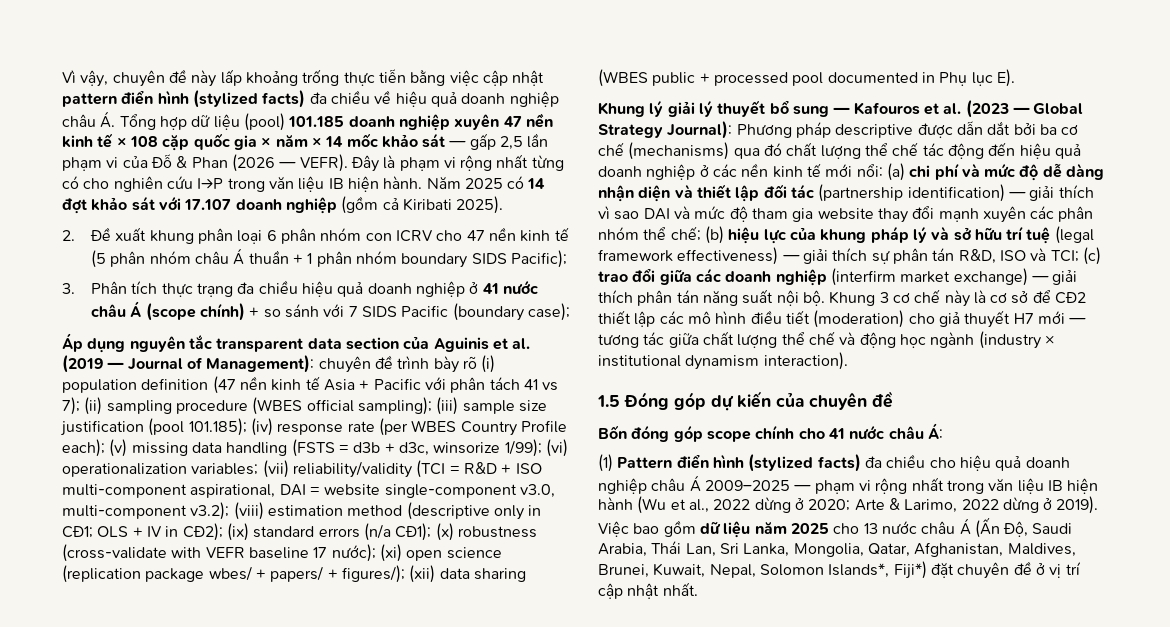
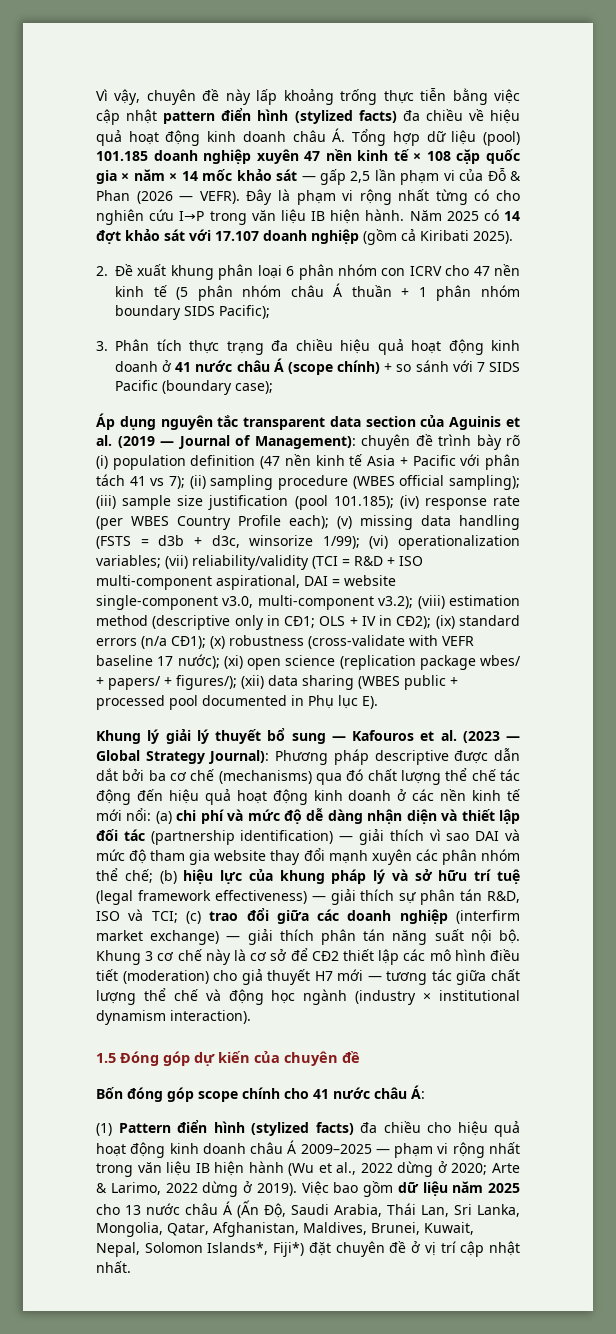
- Vì vậy, chuyên đề này lấp khoảng trống thực tiễn bằng việc cập nhật pattern điển hình (stylized facts) đa chiều về hiệu quả doanh nghiệp châu Á. Tổng hợp dữ liệu (pool) 101.185 doanh nghiệp xuyên 47 nền kinh tế × 108 cặp quốc gia × năm × 14 mốc khảo sát — gấp 2,5 lần phạm vi của Đỗ & Phan (2026 — VEFR).
+ Vì vậy, chuyên đề này lấp khoảng trống thực tiễn bằng việc cập nhật pattern điển hình (stylized facts) đa chiều về hiệu quả hoạt động kinh doanh châu Á. Tổng hợp dữ liệu (pool) 101.185 doanh nghiệp xuyên 47 nền kinh tế × 108 cặp quốc gia × năm × 14 mốc khảo sát — gấp 2,5 lần phạm vi của Đỗ & Phan (2026 — VEFR).
- 3. Phân tích thực trạng đa chiều hiệu quả doanh nghiệp ở 41 nước châu Á (scope chính) + so sánh với 7 SIDS Pacific (boundary case);
+ 3. Phân tích thực trạng đa chiều hiệu quả hoạt động kinh doanh ở 41 nước châu Á (scope chính) + so sánh với 7 SIDS Pacific (boundary case);
- Phương pháp descriptive được dẫn dắt bởi ba cơ chế (mechanisms) qua đó chất lượng thể chế tác động đến hiệu quả doanh nghiệp ở các nền kinh tế mới nổi:
+ Phương pháp descriptive được dẫn dắt bởi ba cơ chế (mechanisms) qua đó chất lượng thể chế tác động đến hiệu quả hoạt động kinh doanh ở các nền kinh tế mới nổi:
- (1) Pattern điển hình (stylized facts) đa chiều cho hiệu quả doanh nghiệp châu Á 2009–2025 — phạm vi rộng nhất trong văn liệu IB hiện hành (Wu et al., 2022 dừng ở 2020; Arte & Larimo, 2022 dừng ở 2019).
+ (1) Pattern điển hình (stylized facts) đa chiều cho hiệu quả hoạt động kinh doanh châu Á 2009–2025 — phạm vi rộng nhất trong văn liệu IB hiện hành (Wu et al., 2022 dừng ở 2020; Arte & Larimo, 2022 dừng ở 2019).

